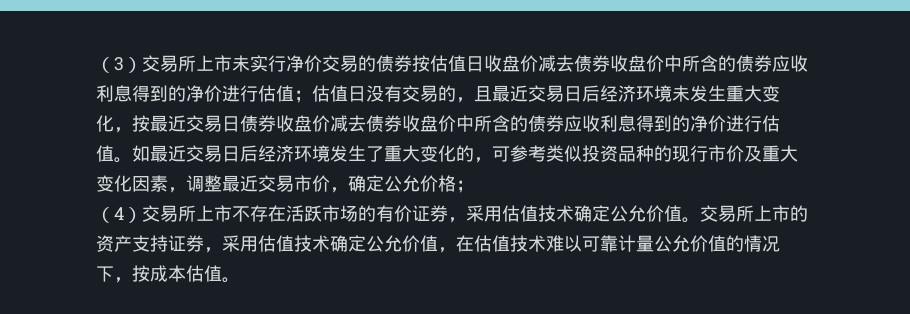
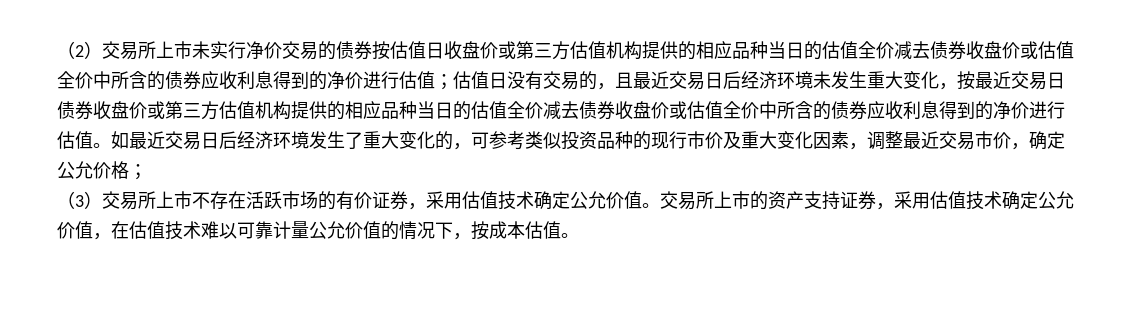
- （3）交易所上市未实行净价交易的债券按估值日收盘价减去债券收盘价中所含的债券应收利息得到的净价进行估值；估值日没有交易的，且最近交易日后经济环境未发生重大变化，按最近交易日债券收盘价减去债券收盘价中所含的债券应收利息得到的净价进行估值。
+ （2）交易所上市未实行净价交易的债券按估值日收盘价或第三方估值机构提供的相应品种当日的估值全价减去债券收盘价或估值全价中所含的债券应收利息得到的净价进行估值；估值日没有交易的，且最近交易日后经济环境未发生重大变化，按最近交易日债券收盘价或第三方估值机构提供的相应品种当日的估值全价减去债券收盘价或估值全价中所含的债券应收利息得到的净价进行估值。
- （4）交易所上市不存在活跃市场的有价证券，采用估值技术确定公允价值。
+ （3）交易所上市不存在活跃市场的有价证券，采用估值技术确定公允价值。

